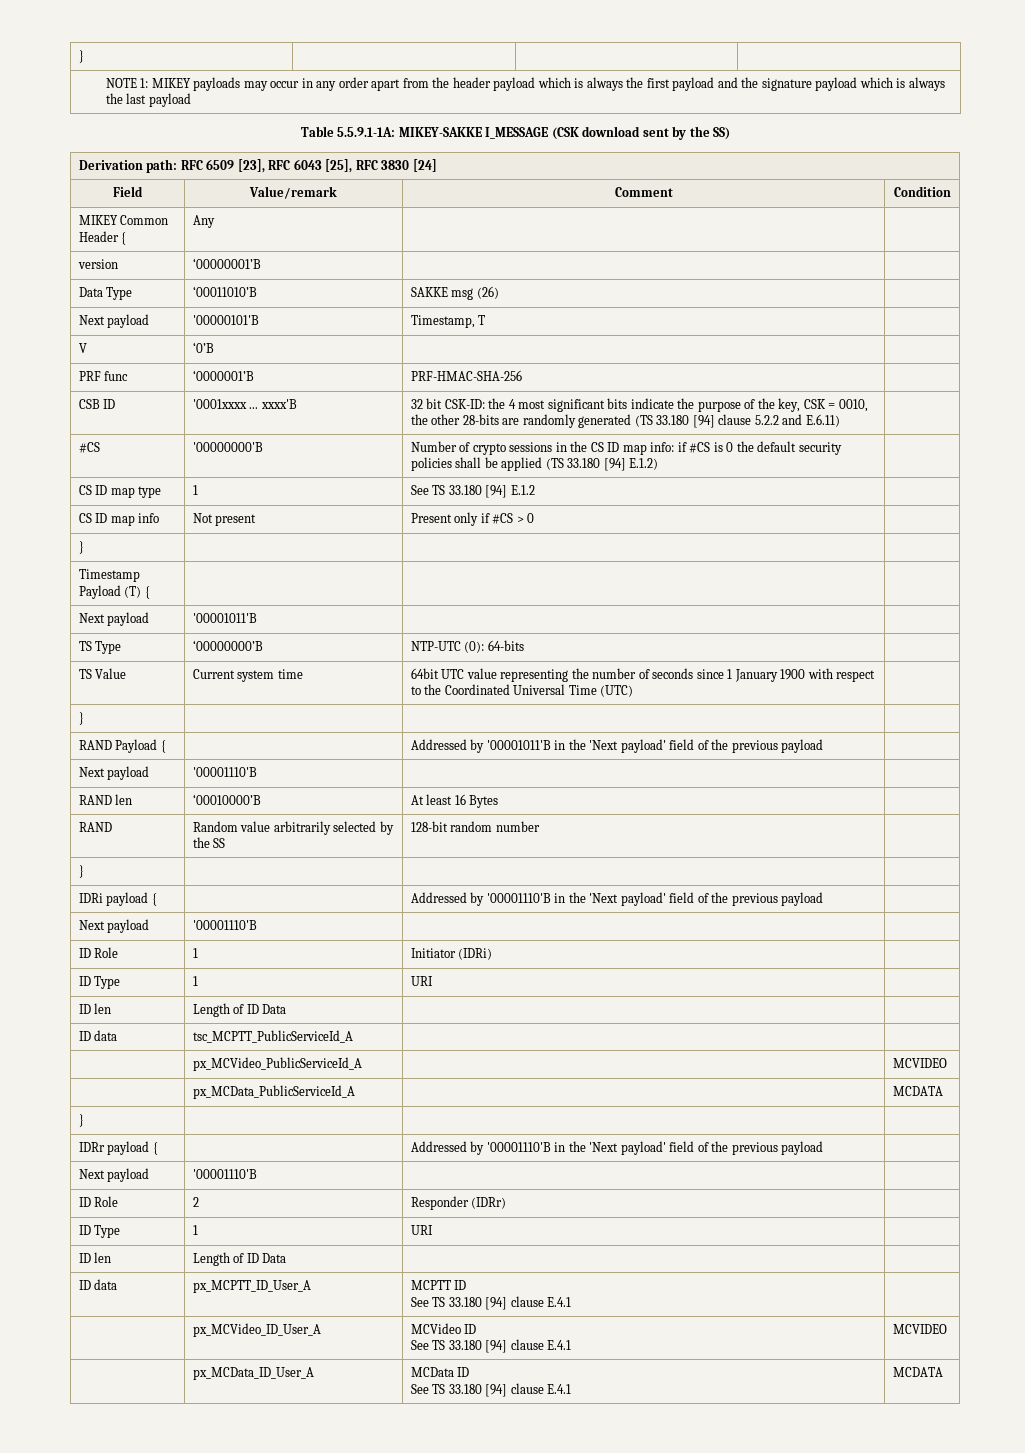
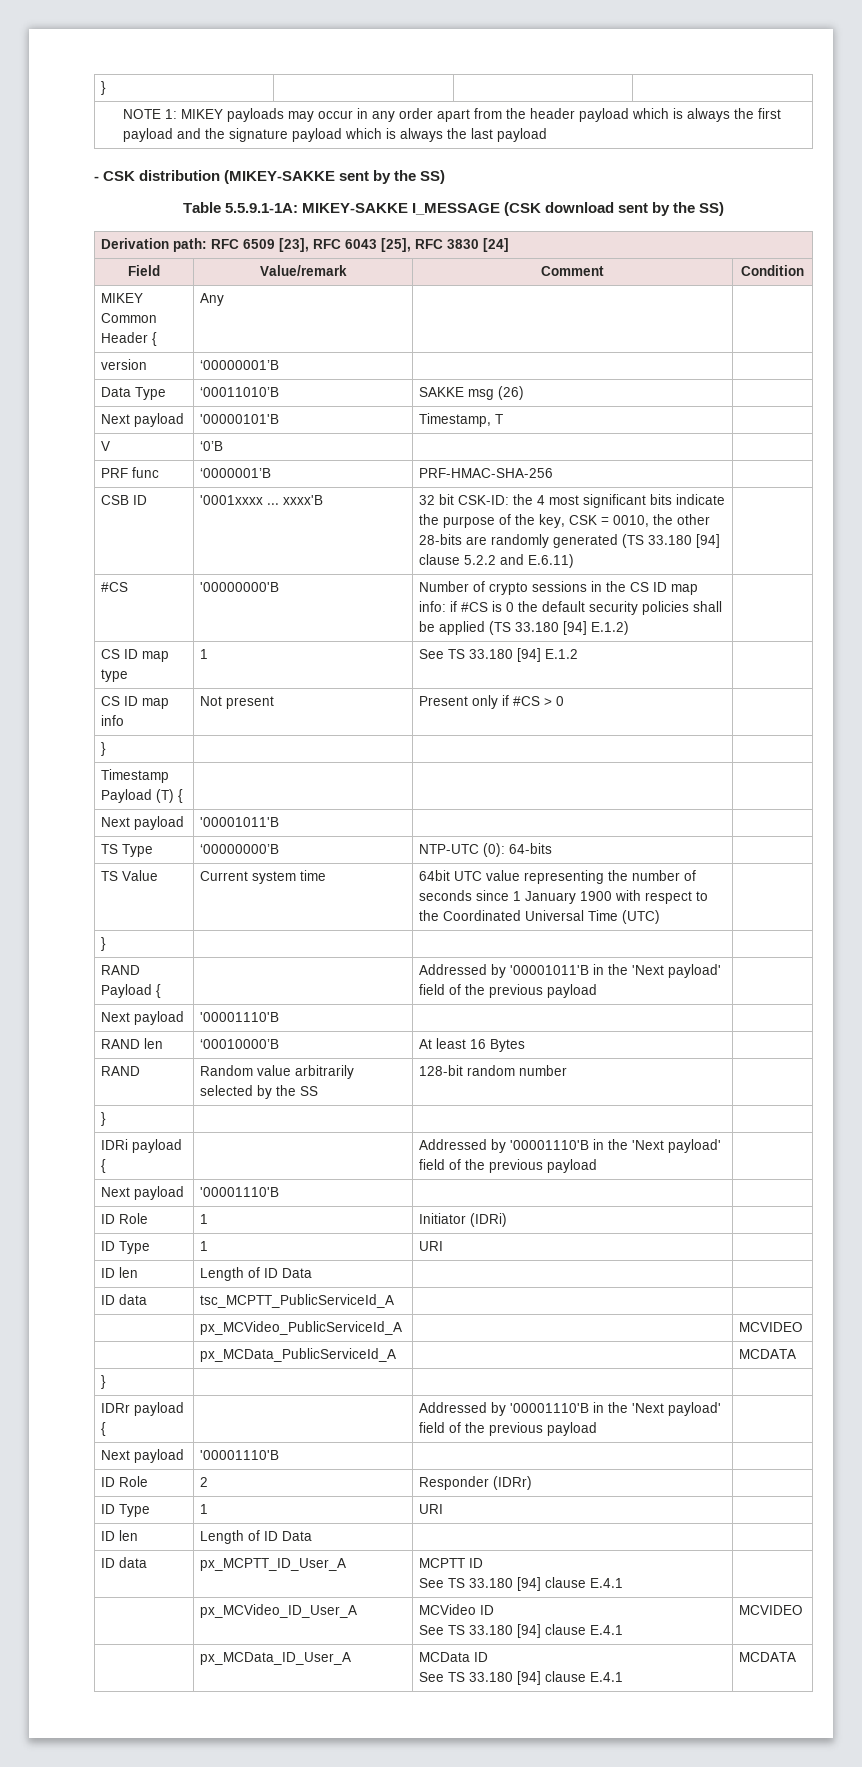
+ - CSK distribution (MIKEY-SAKKE sent by the SS)

